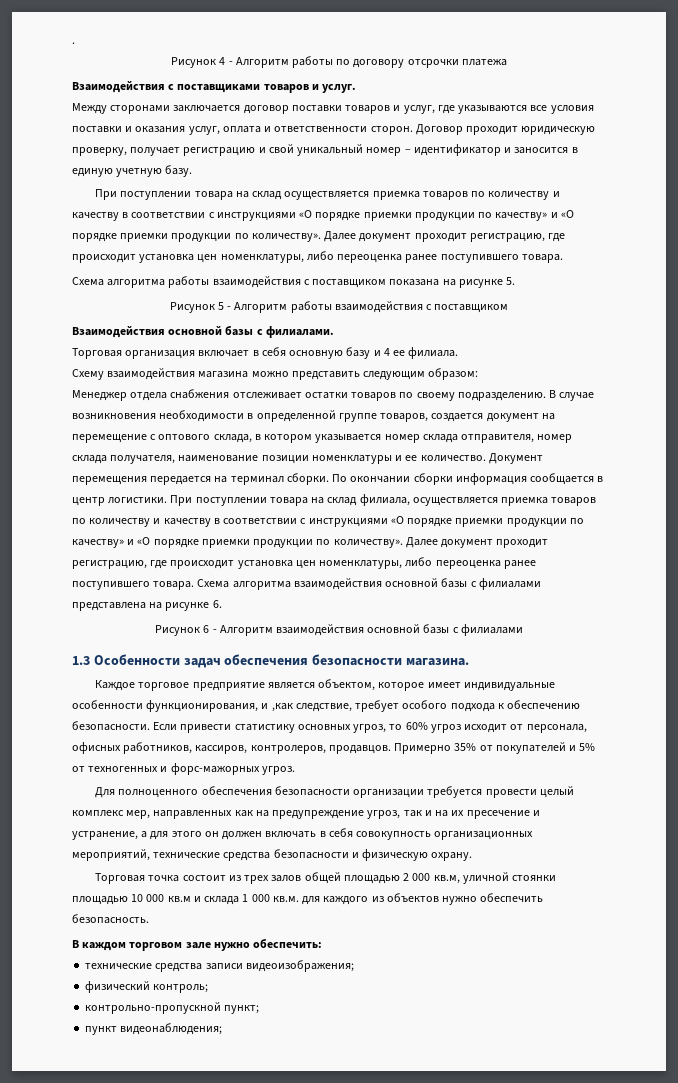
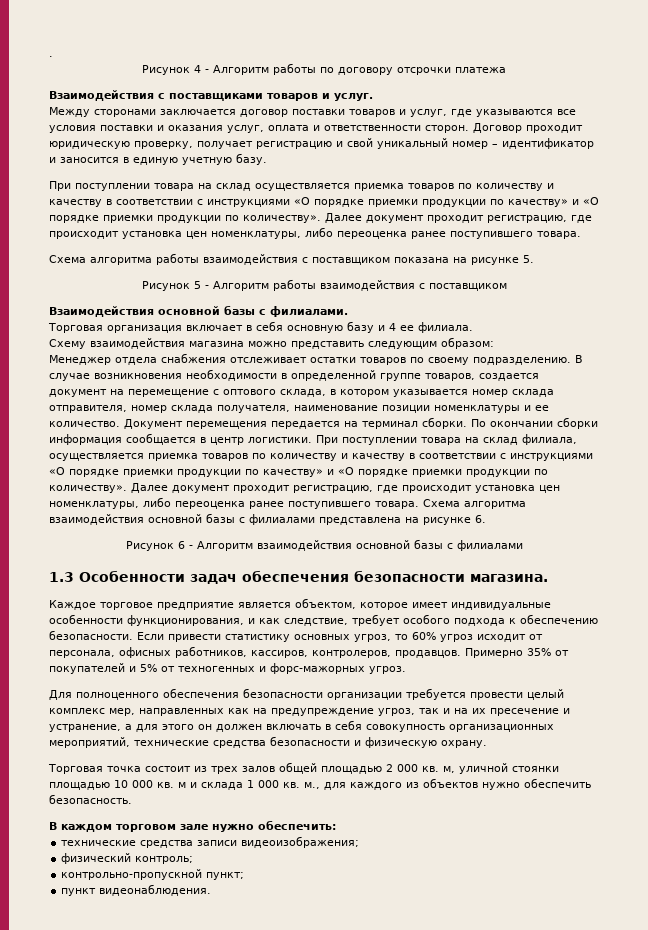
- Каждое торговое предприятие является объектом, которое имеет индивидуальные особенности функционирования, и ,как следствие, требует особого подхода к обеспечению безопасности.
+ Каждое торговое предприятие является объектом, которое имеет индивидуальные особенности функционирования, и как следствие, требует особого подхода к обеспечению безопасности.
- Торговая точка состоит из трех залов общей площадью 2 000 кв.м, уличной стоянки площадью 10 000 кв.м и склада 1 000 кв.м. для каждого из объектов нужно обеспечить безопасность.
+ Торговая точка состоит из трех залов общей площадью 2 000 кв. м, уличной стоянки площадью 10 000 кв. м и склада 1 000 кв. м., для каждого из объектов нужно обеспечить безопасность.
- пункт видеонаблюдения;
+ пункт видеонаблюдения.

